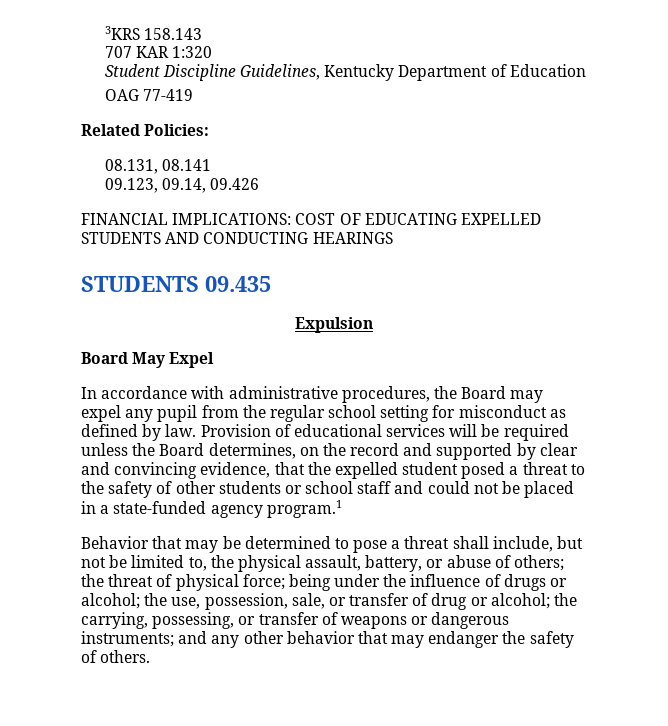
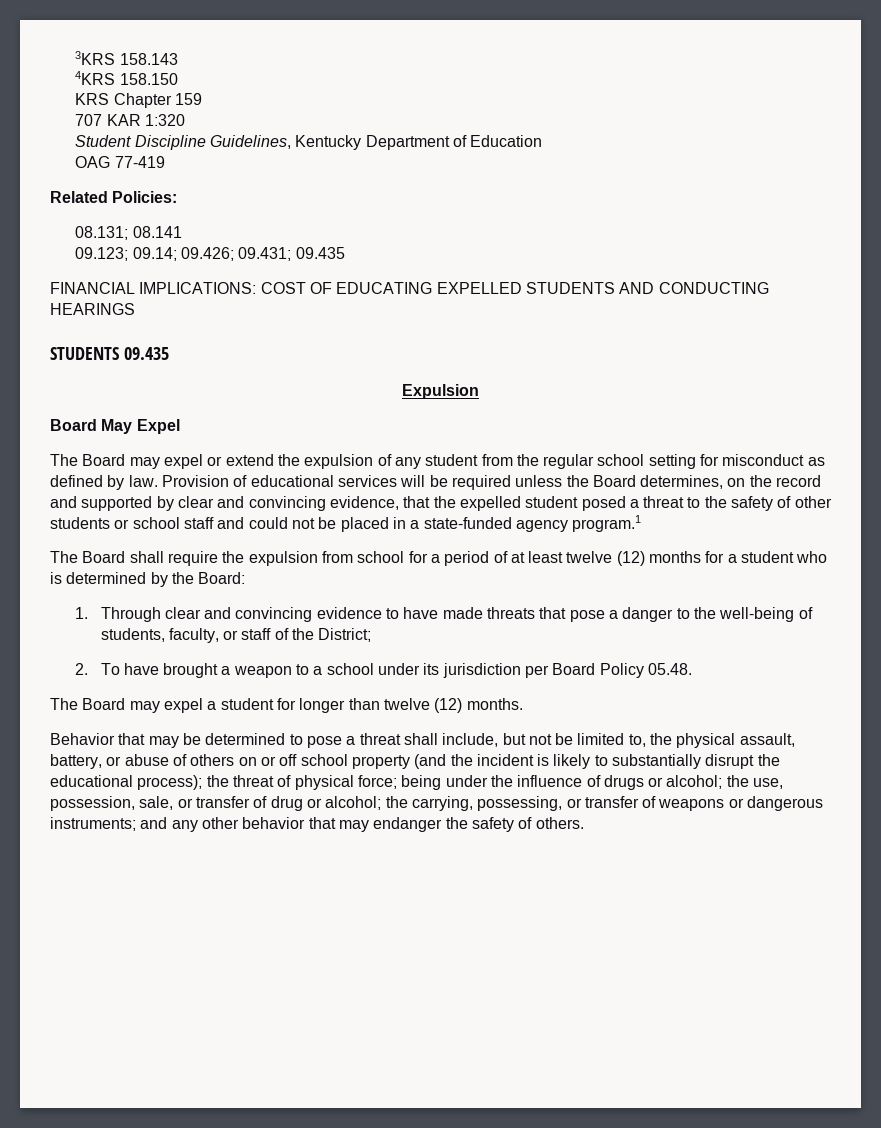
+ 4KRS 158.150
+ KRS Chapter 159
- 08.131, 08.141
+ 08.131; 08.141
- 09.123, 09.14, 09.426
+ 09.123; 09.14; 09.426; 09.431; 09.435
- In accordance with administrative procedures, the Board may expel any pupil from the regular school setting for misconduct as defined by law.
+ The Board may expel or extend the expulsion of any student from the regular school setting for misconduct as defined by law.
+ The Board shall require the expulsion from school for a period of at least twelve (12) months for a student who is determined by the Board:
+ 1. Through clear and convincing evidence to have made threats that pose a danger to the well-being of students, faculty, or staff of the District;
+ 2. To have brought a weapon to a school under its jurisdiction per Board Policy 05.48.
+ The Board may expel a student for longer than twelve (12) months.
- Behavior that may be determined to pose a threat shall include, but not be limited to, the physical assault, battery, or abuse of others;
+ Behavior that may be determined to pose a threat shall include, but not be limited to, the physical assault, battery, or abuse of others on or off school property (and the incident is likely to substantially disrupt the educational process);

